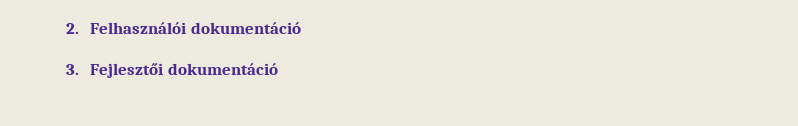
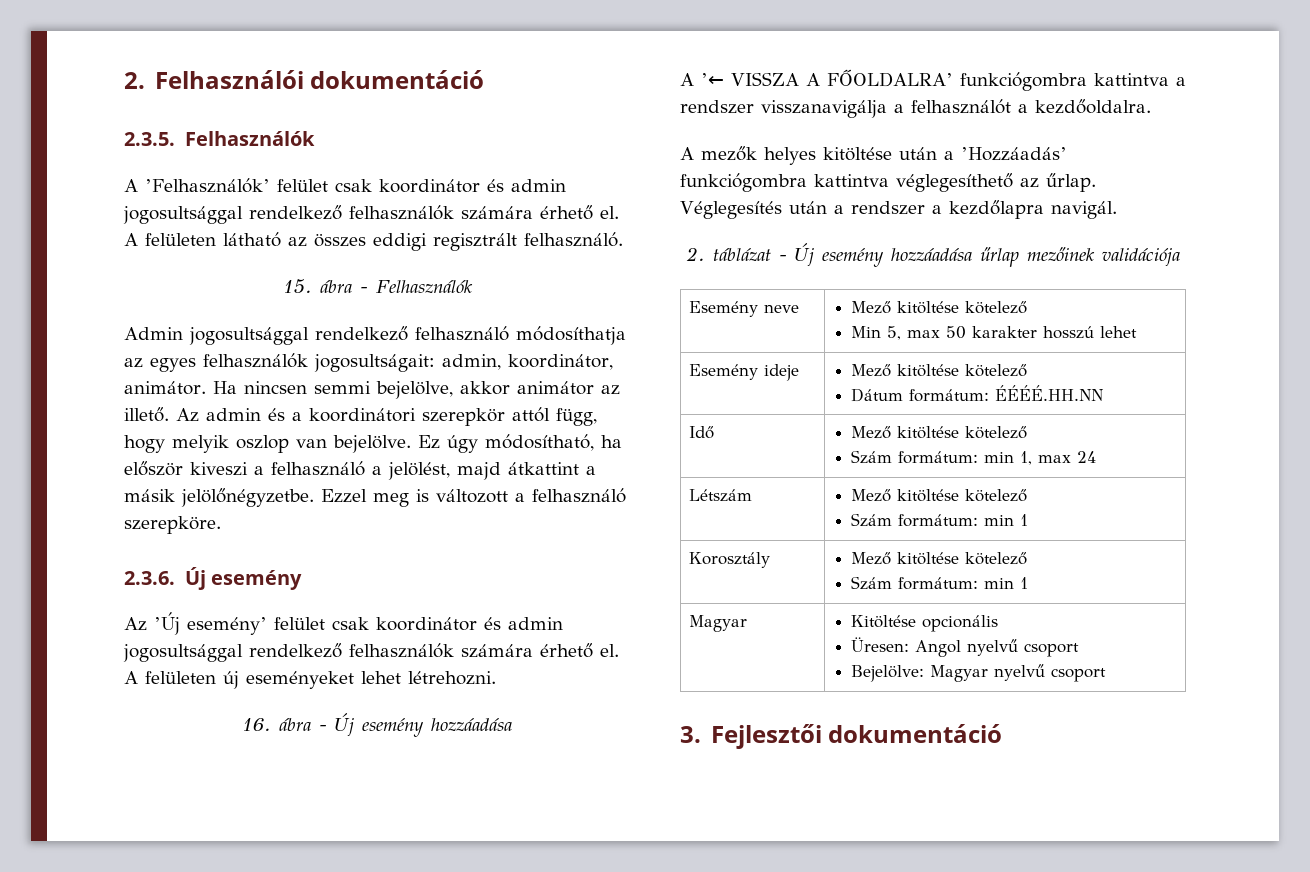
+ 2.3.5. Felhasználók
+ A ’Felhasználók’ felület csak koordinátor és admin jogosultsággal rendelkező felhasználók számára érhető el. A felületen látható az összes eddigi regisztrált felhasználó.
+ 15. ábra - Felhasználók
+ Admin jogosultsággal rendelkező felhasználó módosíthatja az egyes felhasználók jogosultságait: admin, koordinátor, animátor. Ha nincsen semmi bejelölve, akkor animátor az illető. Az admin és a koordinátori szerepkör attól függ, hogy melyik oszlop van bejelölve. Ez úgy módosítható, ha először kiveszi a felhasználó a jelölést, majd átkattint a másik jelölőnégyzetbe. Ezzel meg is változott a felhasználó szerepköre.
+ 2.3.6. Új esemény
+ Az ’Új esemény’ felület csak koordinátor és admin jogosultsággal rendelkező felhasználók számára érhető el. A felületen új eseményeket lehet létrehozni.
+ 16. ábra - Új esemény hozzáadása
+ A ’← VISSZA A FŐOLDALRA’ funkciógombra kattintva a rendszer visszanavigálja a felhasználót a kezdőoldalra.
+ A mezők helyes kitöltése után a ’Hozzáadás’ funkciógombra kattintva véglegesíthető az űrlap. Véglegesítés után a rendszer a kezdőlapra navigál.
+ 2. táblázat - Új esemény hozzáadása űrlap mezőinek validációja
+ Esemény neve | Mező kitöltése kötelező
+ Min 5, max 50 karakter hosszú lehet
+ Esemény ideje | Mező kitöltése kötelező
+ Dátum formátum: ÉÉÉÉ.HH.NN
+ Idő | Mező kitöltése kötelező
+ Szám formátum: min 1, max 24
+ Létszám | Mező kitöltése kötelező
+ Szám formátum: min 1
+ Korosztály | Mező kitöltése kötelező
+ Szám formátum: min 1
+ Magyar | Kitöltése opcionális
+ Üresen: Angol nyelvű csoport
+ Bejelölve: Magyar nyelvű csoport

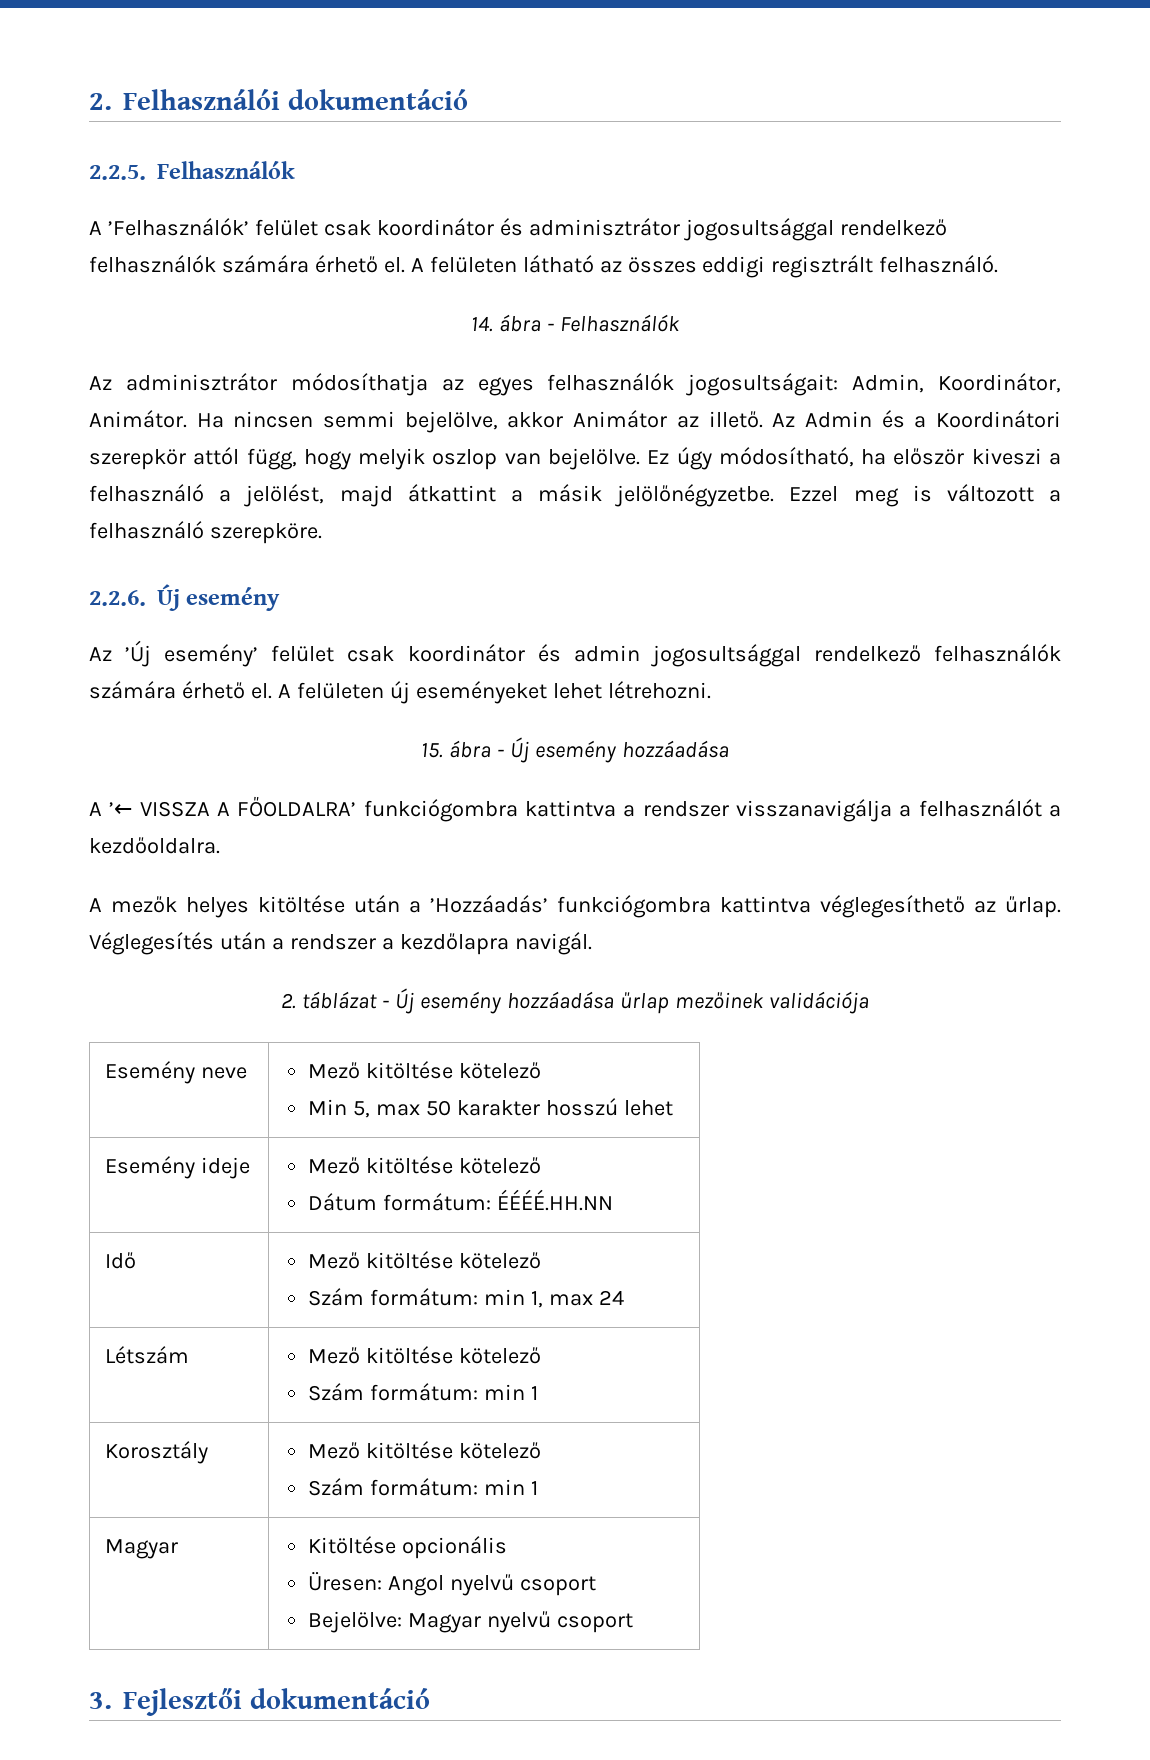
- 2.3.5. Felhasználók
+ 2.2.5. Felhasználók
- A ’Felhasználók’ felület csak koordinátor és admin jogosultsággal rendelkező felhasználók számára érhető el.
+ A ’Felhasználók’ felület csak koordinátor és adminisztrátor jogosultsággal rendelkező felhasználók számára érhető el.
- 15. ábra - Felhasználók
+ 14. ábra - Felhasználók
- Admin jogosultsággal rendelkező felhasználó módosíthatja az egyes felhasználók jogosultságait: admin, koordinátor, animátor.
+ Az adminisztrátor módosíthatja az egyes felhasználók jogosultságait: Admin, Koordinátor, Animátor.
- Ha nincsen semmi bejelölve, akkor animátor az illető.
+ Ha nincsen semmi bejelölve, akkor Animátor az illető.
- Az admin és a koordinátori szerepkör attól függ, hogy melyik oszlop van bejelölve.
+ Az Admin és a Koordinátori szerepkör attól függ, hogy melyik oszlop van bejelölve.
- 2.3.6. Új esemény
+ 2.2.6. Új esemény
- 16. ábra - Új esemény hozzáadása
+ 15. ábra - Új esemény hozzáadása

